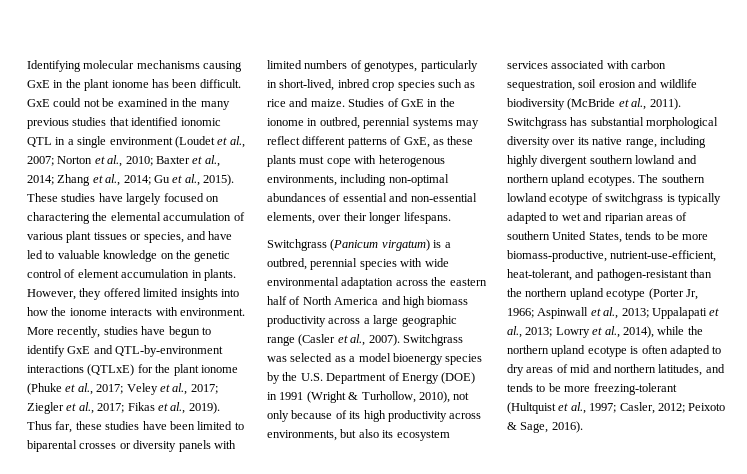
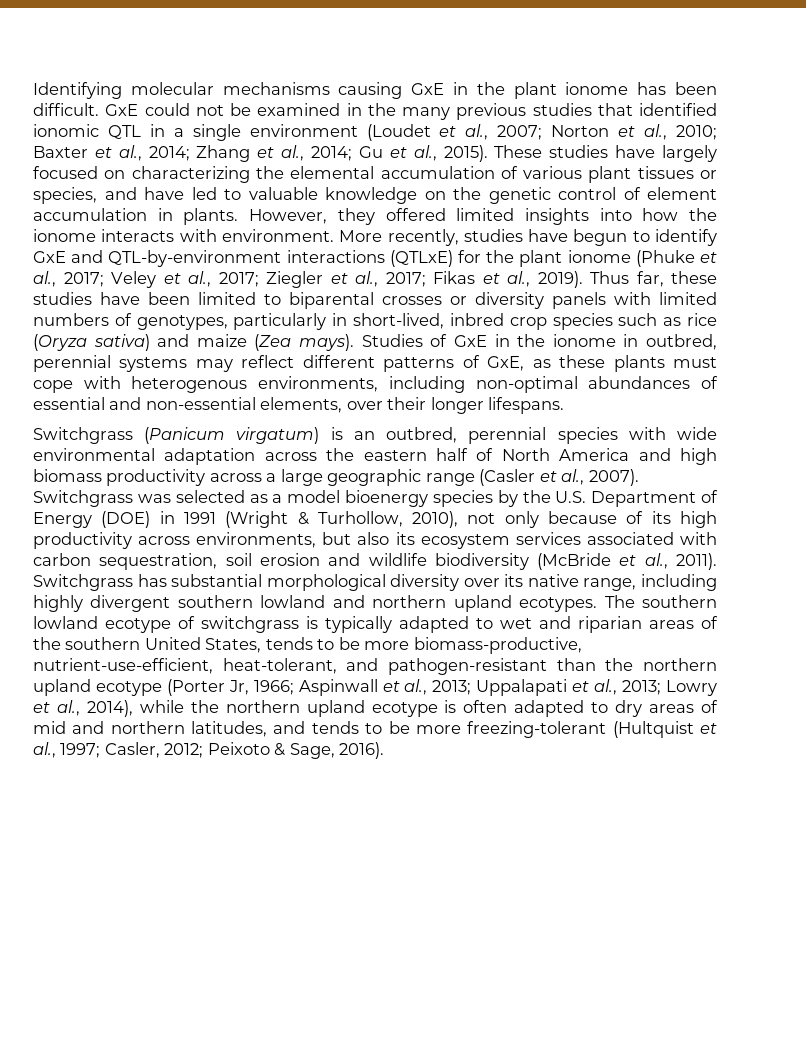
- These studies have largely focused on charactering the elemental accumulation of various plant tissues or species, and have led to valuable knowledge on the genetic control of element accumulation in plants.
+ These studies have largely focused on characterizing the elemental accumulation of various plant tissues or species, and have led to valuable knowledge on the genetic control of element accumulation in plants.
- Thus far, these studies have been limited to biparental crosses or diversity panels with limited numbers of genotypes, particularly in short-lived, inbred crop species such as rice and maize.
+ Thus far, these studies have been limited to biparental crosses or diversity panels with limited numbers of genotypes, particularly in short-lived, inbred crop species such as rice (Oryza sativa) and maize (Zea mays).
- Switchgrass (Panicum virgatum) is a outbred, perennial species with wide environmental adaptation across the eastern half of North America and high biomass productivity across a large geographic range (Casler et al., 2007).
+ Switchgrass (Panicum virgatum) is an outbred, perennial species with wide environmental adaptation across the eastern half of North America and high biomass productivity across a large geographic range (Casler et al., 2007).
- The southern lowland ecotype of switchgrass is typically adapted to wet and riparian areas of southern United States, tends to be more biomass-productive, nutrient-use-efficient, heat-tolerant, and pathogen-resistant than the northern upland ecotype (Porter Jr, 1966;
+ The southern lowland ecotype of switchgrass is typically adapted to wet and riparian areas of the southern United States, tends to be more biomass-productive, nutrient-use-efficient, heat-tolerant, and pathogen-resistant than the northern upland ecotype (Porter Jr, 1966;

